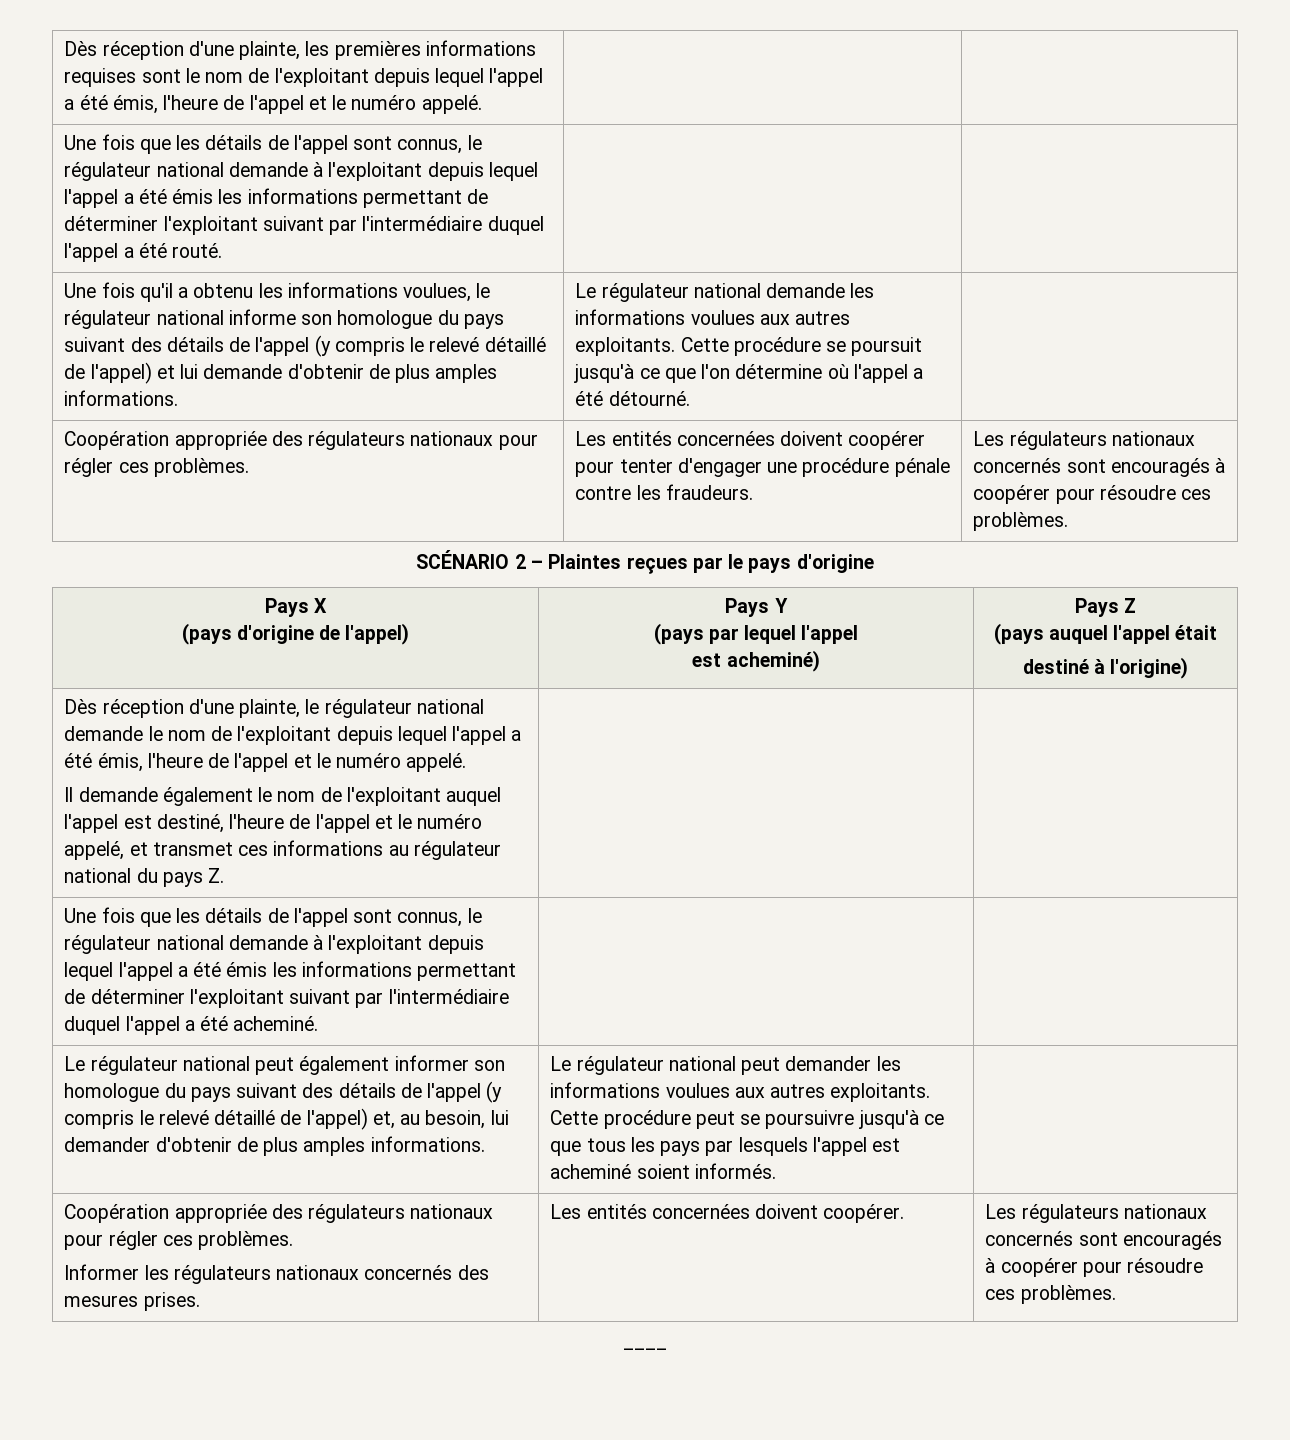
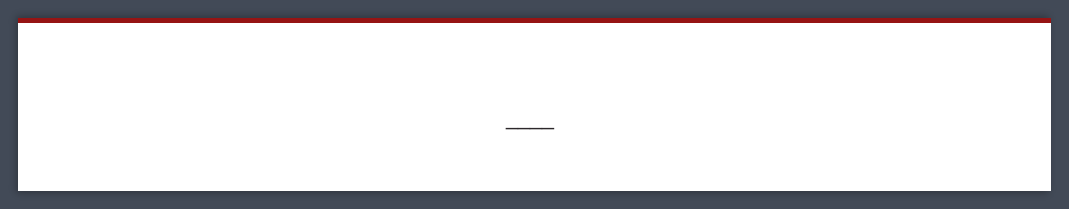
- Dès réception d'une plainte, les premières informations requises sont le nom de l'exploitant depuis lequel l'appel a été émis, l'heure de l'appel et le numéro appelé. | |
- Une fois que les détails de l'appel sont connus, le régulateur national demande à l'exploitant depuis lequel l'appel a été émis les informations permettant de déterminer l'exploitant suivant par l'intermédiaire duquel l'appel a été routé. | |
- Une fois qu'il a obtenu les informations voulues, le régulateur national informe son homologue du pays suivant des détails de l'appel (y compris le relevé détaillé de l'appel) et lui demande d'obtenir de plus amples informations. | Le régulateur national demande les informations voulues aux autres exploitants. Cette procédure se poursuit jusqu'à ce que l'on détermine où l'appel a été détourné. |
- Coopération appropriée des régulateurs nationaux pour régler ces problèmes. | Les entités concernées doivent coopérer pour tenter d'engager une procédure pénale contre les fraudeurs. | Les régulateurs nationaux concernés sont encouragés à coopérer pour résoudre ces problèmes.
- SCÉNARIO 2 – Plaintes reçues par le pays d'origine
- Pays X
- (pays d'origine de l'appel) | Pays Y
- (pays par lequel l'appel
- est acheminé) | Pays Z
- (pays auquel l'appel était
- destiné à l'origine)
- Dès réception d'une plainte, le régulateur national demande le nom de l'exploitant depuis lequel l'appel a été émis, l'heure de l'appel et le numéro appelé.
- Il demande également le nom de l'exploitant auquel l'appel est destiné, l'heure de l'appel et le numéro appelé, et transmet ces informations au régulateur national du pays Z. | |
- Une fois que les détails de l'appel sont connus, le régulateur national demande à l'exploitant depuis lequel l'appel a été émis les informations permettant de déterminer l'exploitant suivant par l'intermédiaire duquel l'appel a été acheminé. | |
- Le régulateur national peut également informer son homologue du pays suivant des détails de l'appel (y compris le relevé détaillé de l'appel) et, au besoin, lui demander d'obtenir de plus amples informations. | Le régulateur national peut demander les informations voulues aux autres exploitants. Cette procédure peut se poursuivre jusqu'à ce que tous les pays par lesquels l'appel est acheminé soient informés. |
- Coopération appropriée des régulateurs nationaux pour régler ces problèmes.
- Informer les régulateurs nationaux concernés des mesures prises. | Les entités concernées doivent coopérer. | Les régulateurs nationaux concernés sont encouragés à coopérer pour résoudre ces problèmes.

